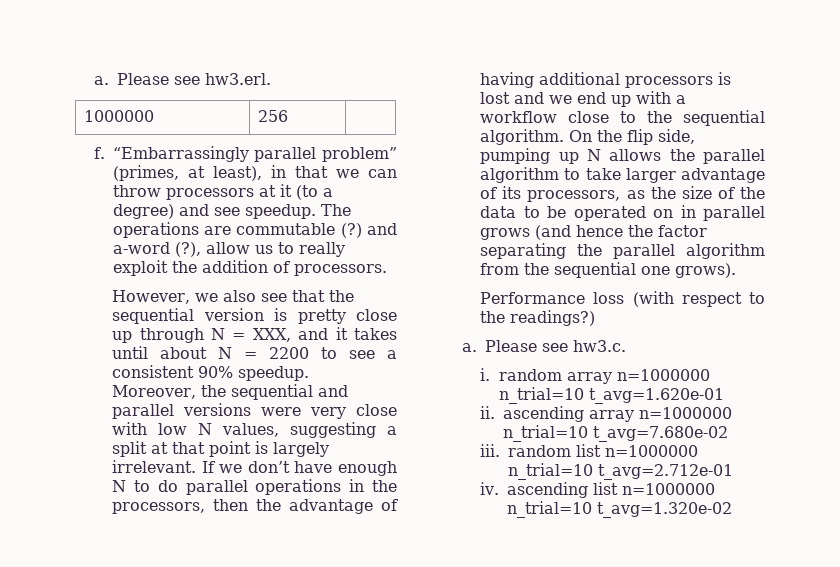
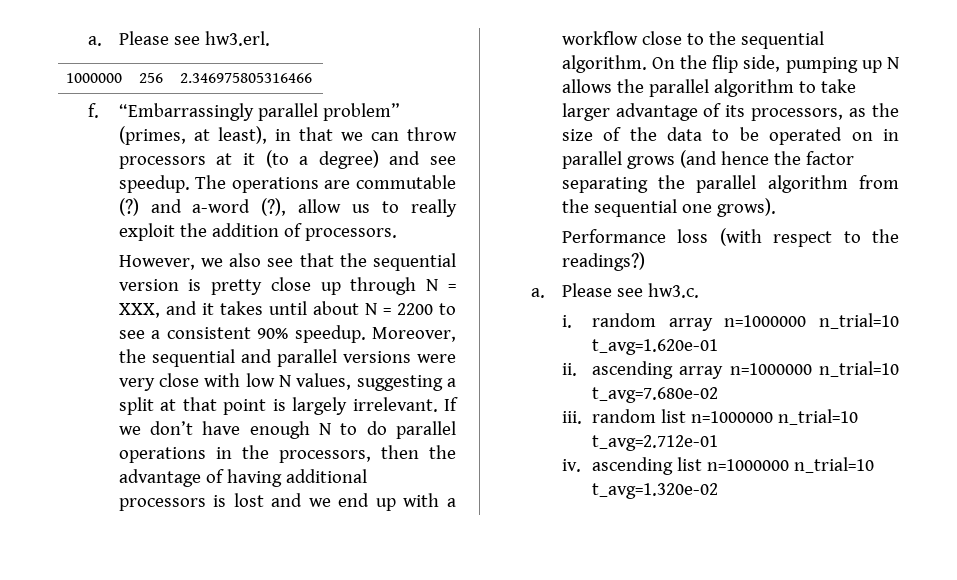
- 1000000 | 256 |
+ 1000000 | 256 | 2.346975805316466

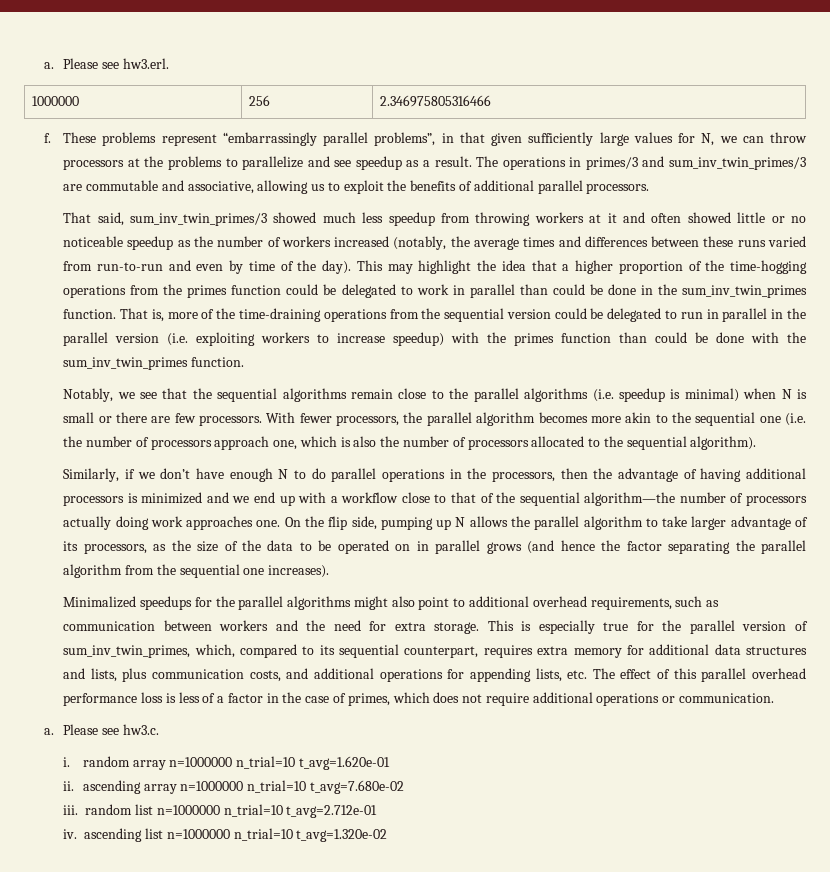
- “Embarrassingly parallel problem” (primes, at least), in that we can throw processors at it (to a degree) and see speedup. The operations are commutable (?) and a-word (?), allow us to really exploit the addition of processors.
- However, we also see that the sequential version is pretty close up through N = XXX, and it takes until about N = 2200 to see a consistent 90% speedup. Moreover, the sequential and parallel versions were very close with low N values, suggesting a split at that point is largely irrelevant. If we don’t have enough N to do parallel operations in the processors, then the advantage of having additional processors is lost and we end up with a workflow close to the sequential algorithm.
+ These problems represent “embarrassingly parallel problems”, in that given sufficiently large values for N, we can throw processors at the problems to parallelize and see speedup as a result. The operations in primes/3 and sum_inv_twin_primes/3 are commutable and associative, allowing us to exploit the benefits of additional parallel processors.
+ That said, sum_inv_twin_primes/3 showed much less speedup from throwing workers at it and often showed little or no noticeable speedup as the number of workers increased (notably, the average times and differences between these runs varied from run-to-run and even by time of the day). This may highlight the idea that a higher proportion of the time-hogging operations from the primes function could be delegated to work in parallel than could be done in the sum_inv_twin_primes function. That is, more of the time-draining operations from the sequential version could be delegated to run in parallel in the parallel version (i.e. exploiting workers to increase speedup) with the primes function than could be done with the sum_inv_twin_primes function.
+ Notably, we see that the sequential algorithms remain close to the parallel algorithms (i.e. speedup is minimal) when N is small or there are few processors. With fewer processors, the parallel algorithm becomes more akin to the sequential one (i.e. the number of processors approach one, which is also the number of processors allocated to the sequential algorithm).
+ Similarly, if we don’t have enough N to do parallel operations in the processors, then the advantage of having additional processors is minimized and we end up with a workflow close to that of the sequential algorithm—the number of processors actually doing work approaches one.
- On the flip side, pumping up N allows the parallel algorithm to take larger advantage of its processors, as the size of the data to be operated on in parallel grows (and hence the factor separating the parallel algorithm from the sequential one grows).
- Performance loss (with respect to the readings?)
+ On the flip side, pumping up N allows the parallel algorithm to take larger advantage of its processors, as the size of the data to be operated on in parallel grows (and hence the factor separating the parallel algorithm from the sequential one increases).
+ Minimalized speedups for the parallel algorithms might also point to additional overhead requirements, such as communication between workers and the need for extra storage. This is especially true for the parallel version of sum_inv_twin_primes, which, compared to its sequential counterpart, requires extra memory for additional data structures and lists, plus communication costs, and additional operations for appending lists, etc. The effect of this parallel overhead performance loss is less of a factor in the case of primes, which does not require additional operations or communication.

